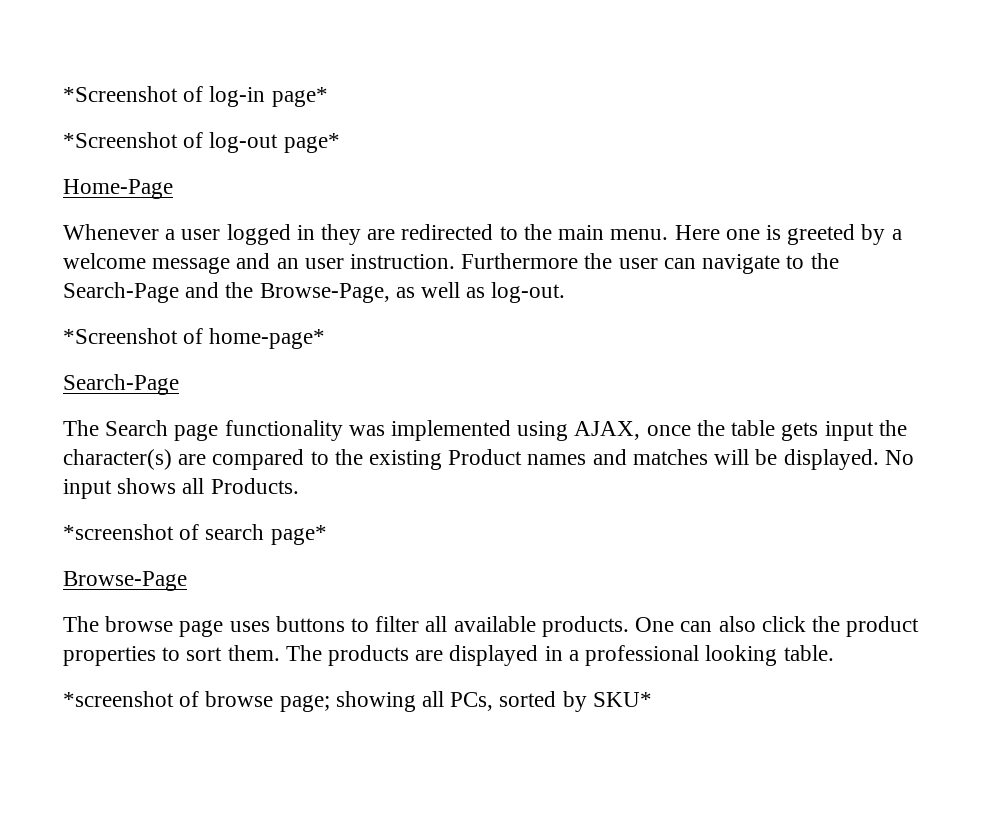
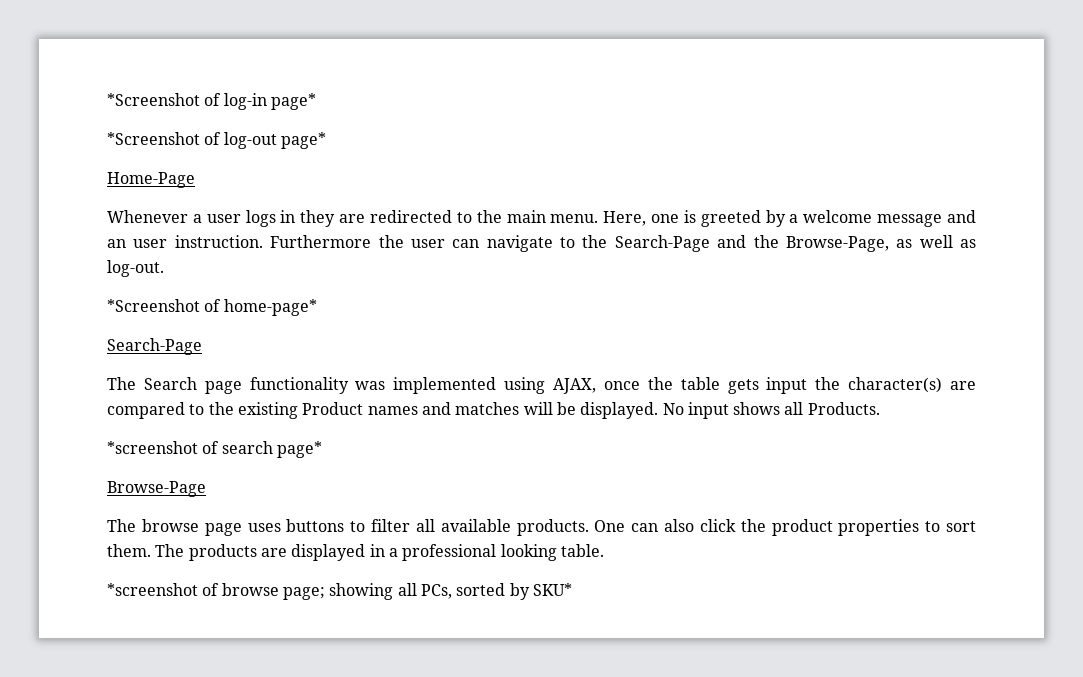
- Whenever a user logged in they are redirected to the main menu.
+ Whenever a user logs in they are redirected to the main menu.
- Here one is greeted by a welcome message and an user instruction.
+ Here, one is greeted by a welcome message and an user instruction.

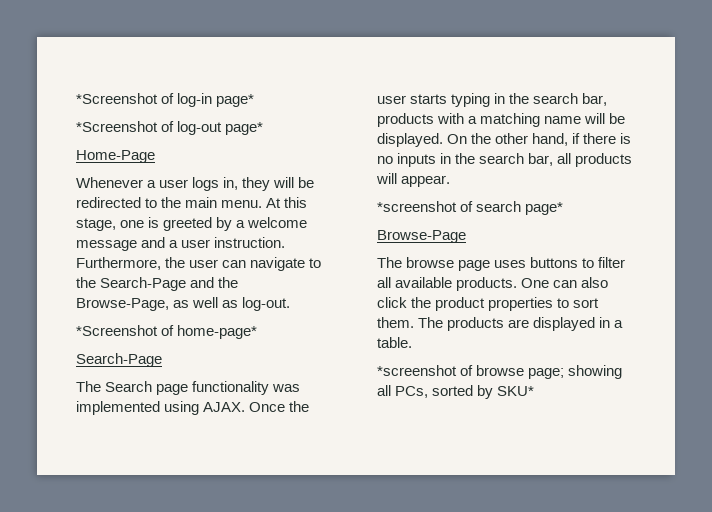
- Whenever a user logs in they are redirected to the main menu.
+ Whenever a user logs in, they will be redirected to the main menu.
- Here, one is greeted by a welcome message and an user instruction.
+ At this stage, one is greeted by a welcome message and a user instruction.
- Furthermore the user can navigate to the Search-Page and the Browse-Page, as well as log-out.
+ Furthermore, the user can navigate to the Search-Page and the Browse-Page, as well as log-out.
- The Search page functionality was implemented using AJAX, once the table gets input the character(s) are compared to the existing Product names and matches will be displayed. No input shows all Products.
+ The Search page functionality was implemented using AJAX. Once the user starts typing in the search bar, products with a matching name will be displayed. On the other hand, if there is no inputs in the search bar, all products will appear.
- The products are displayed in a professional looking table.
+ The products are displayed in a table.

